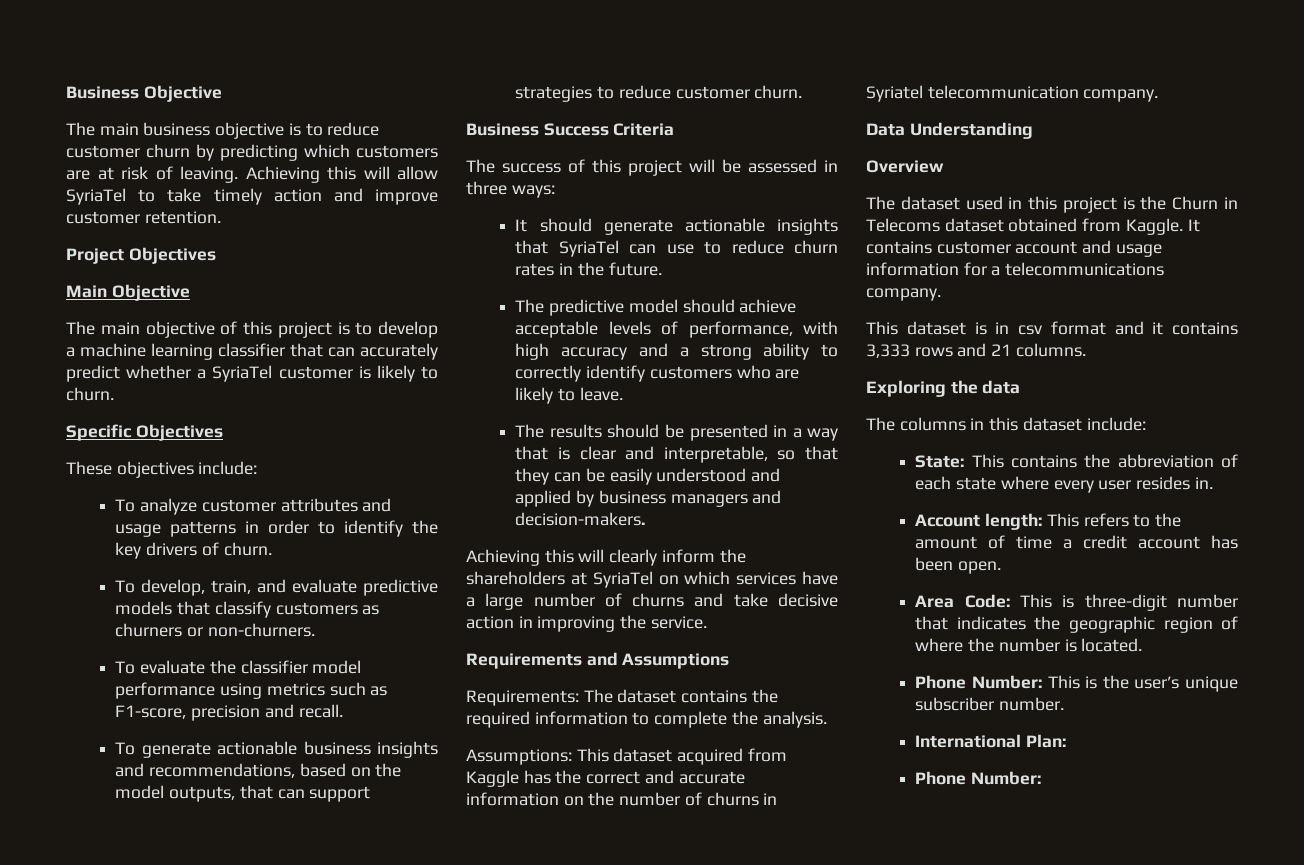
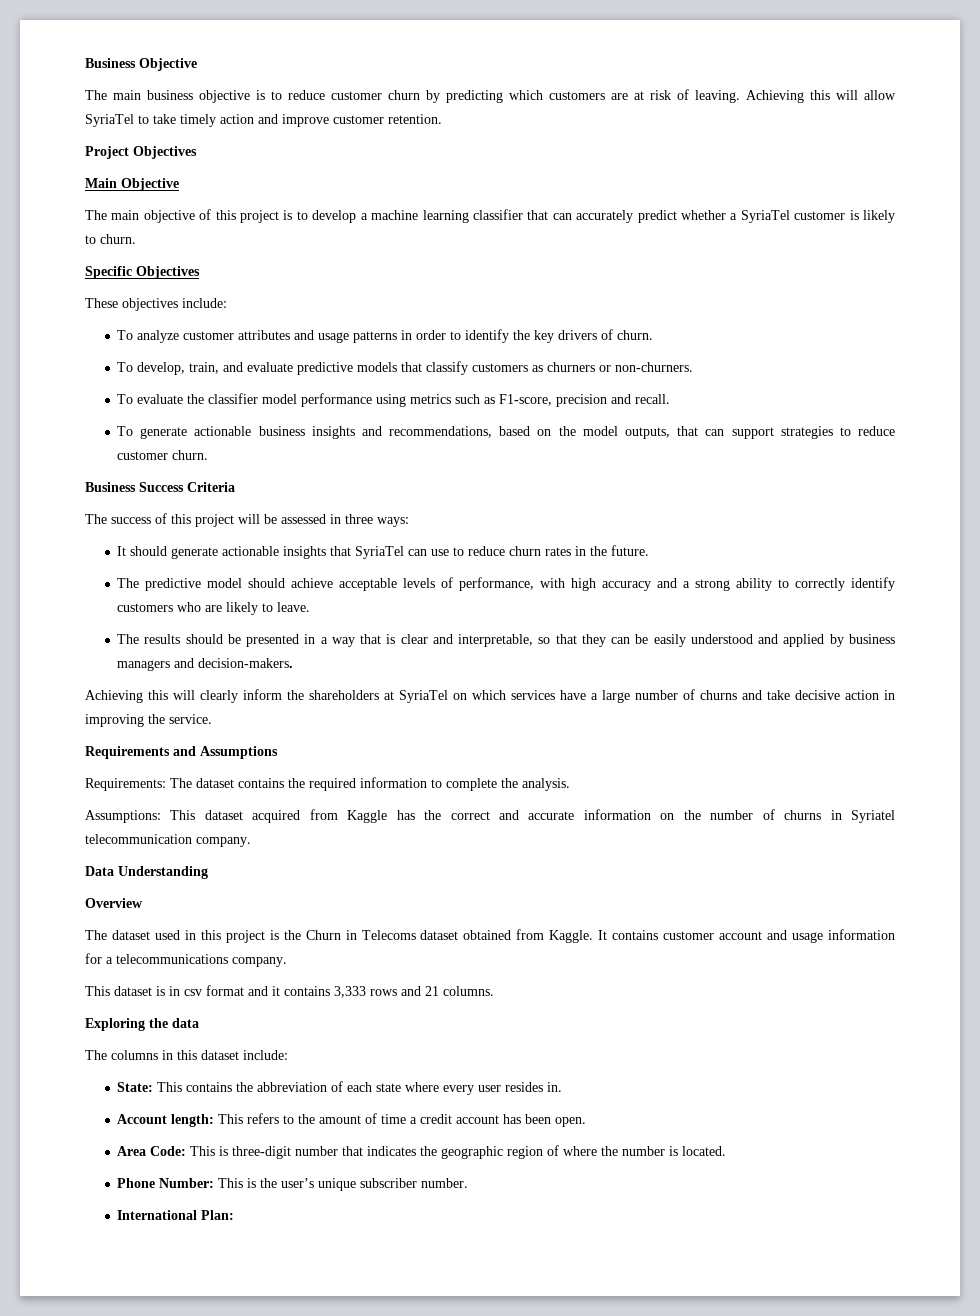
  International Plan:
- Phone Number:

